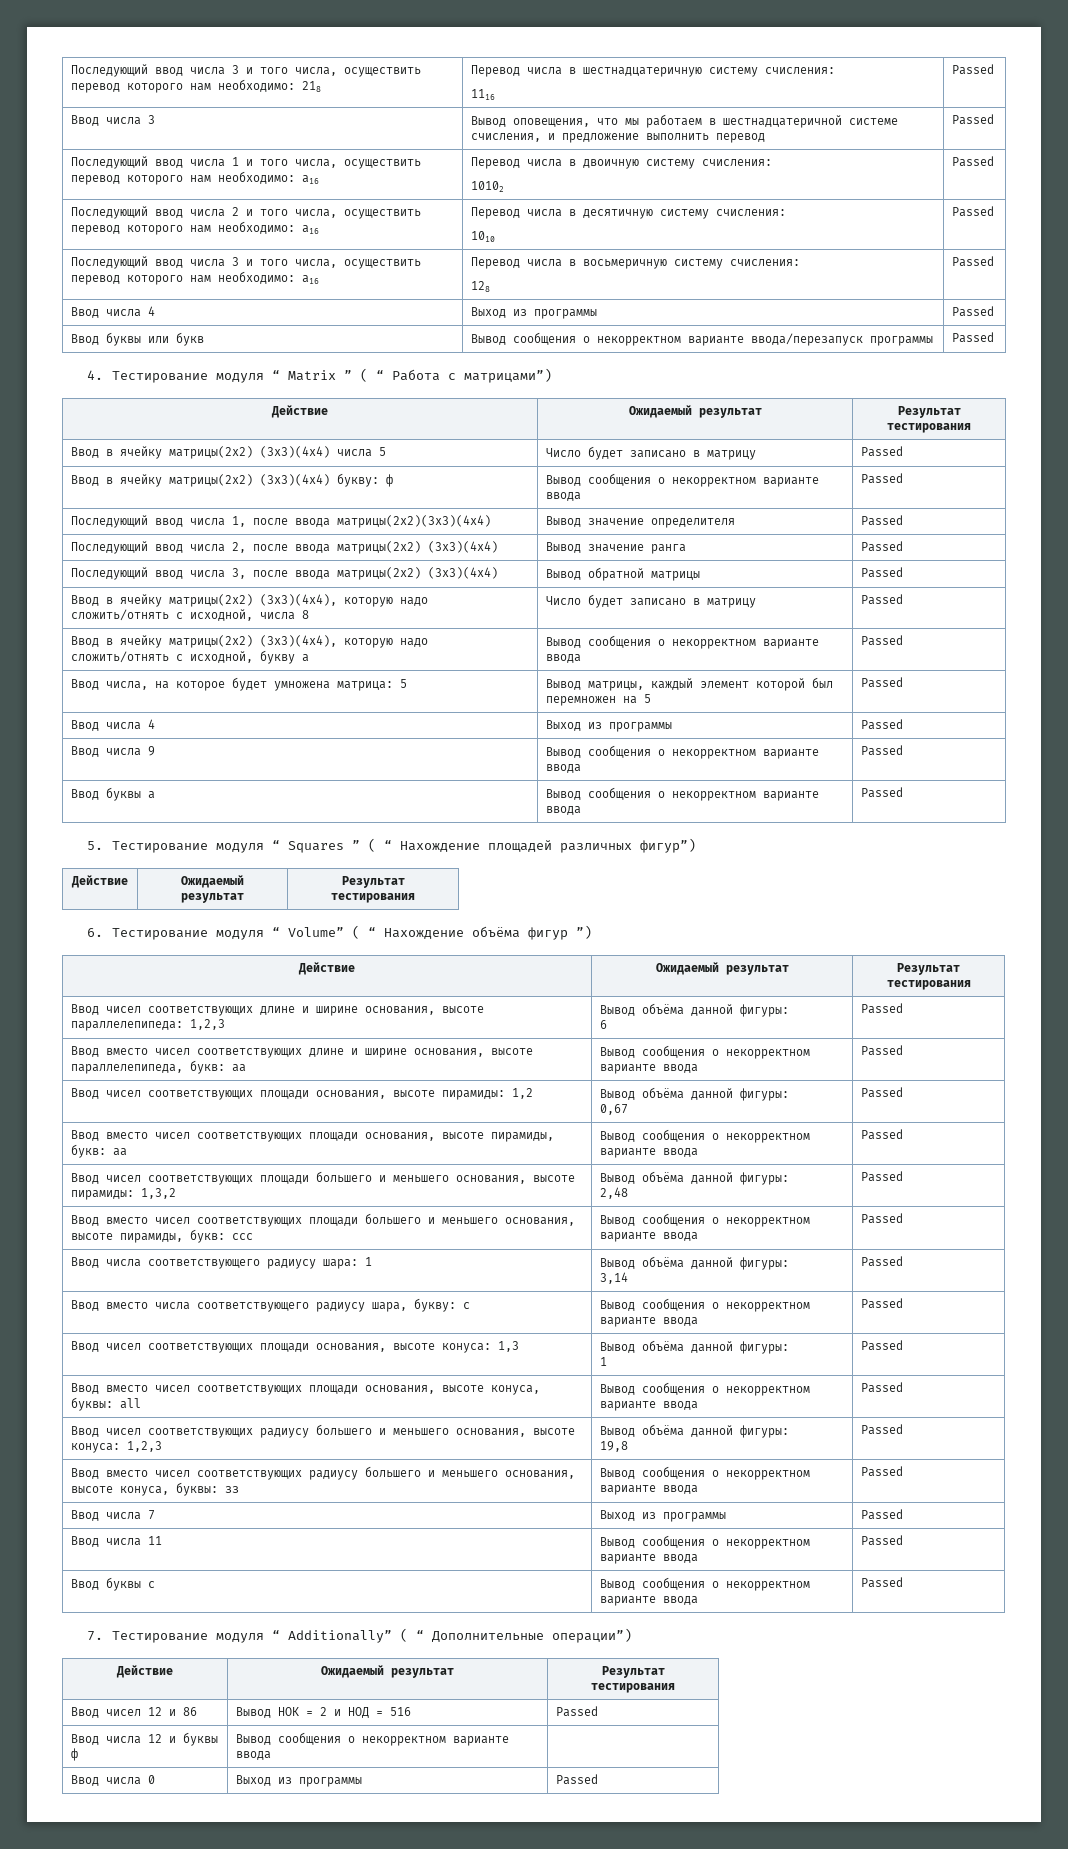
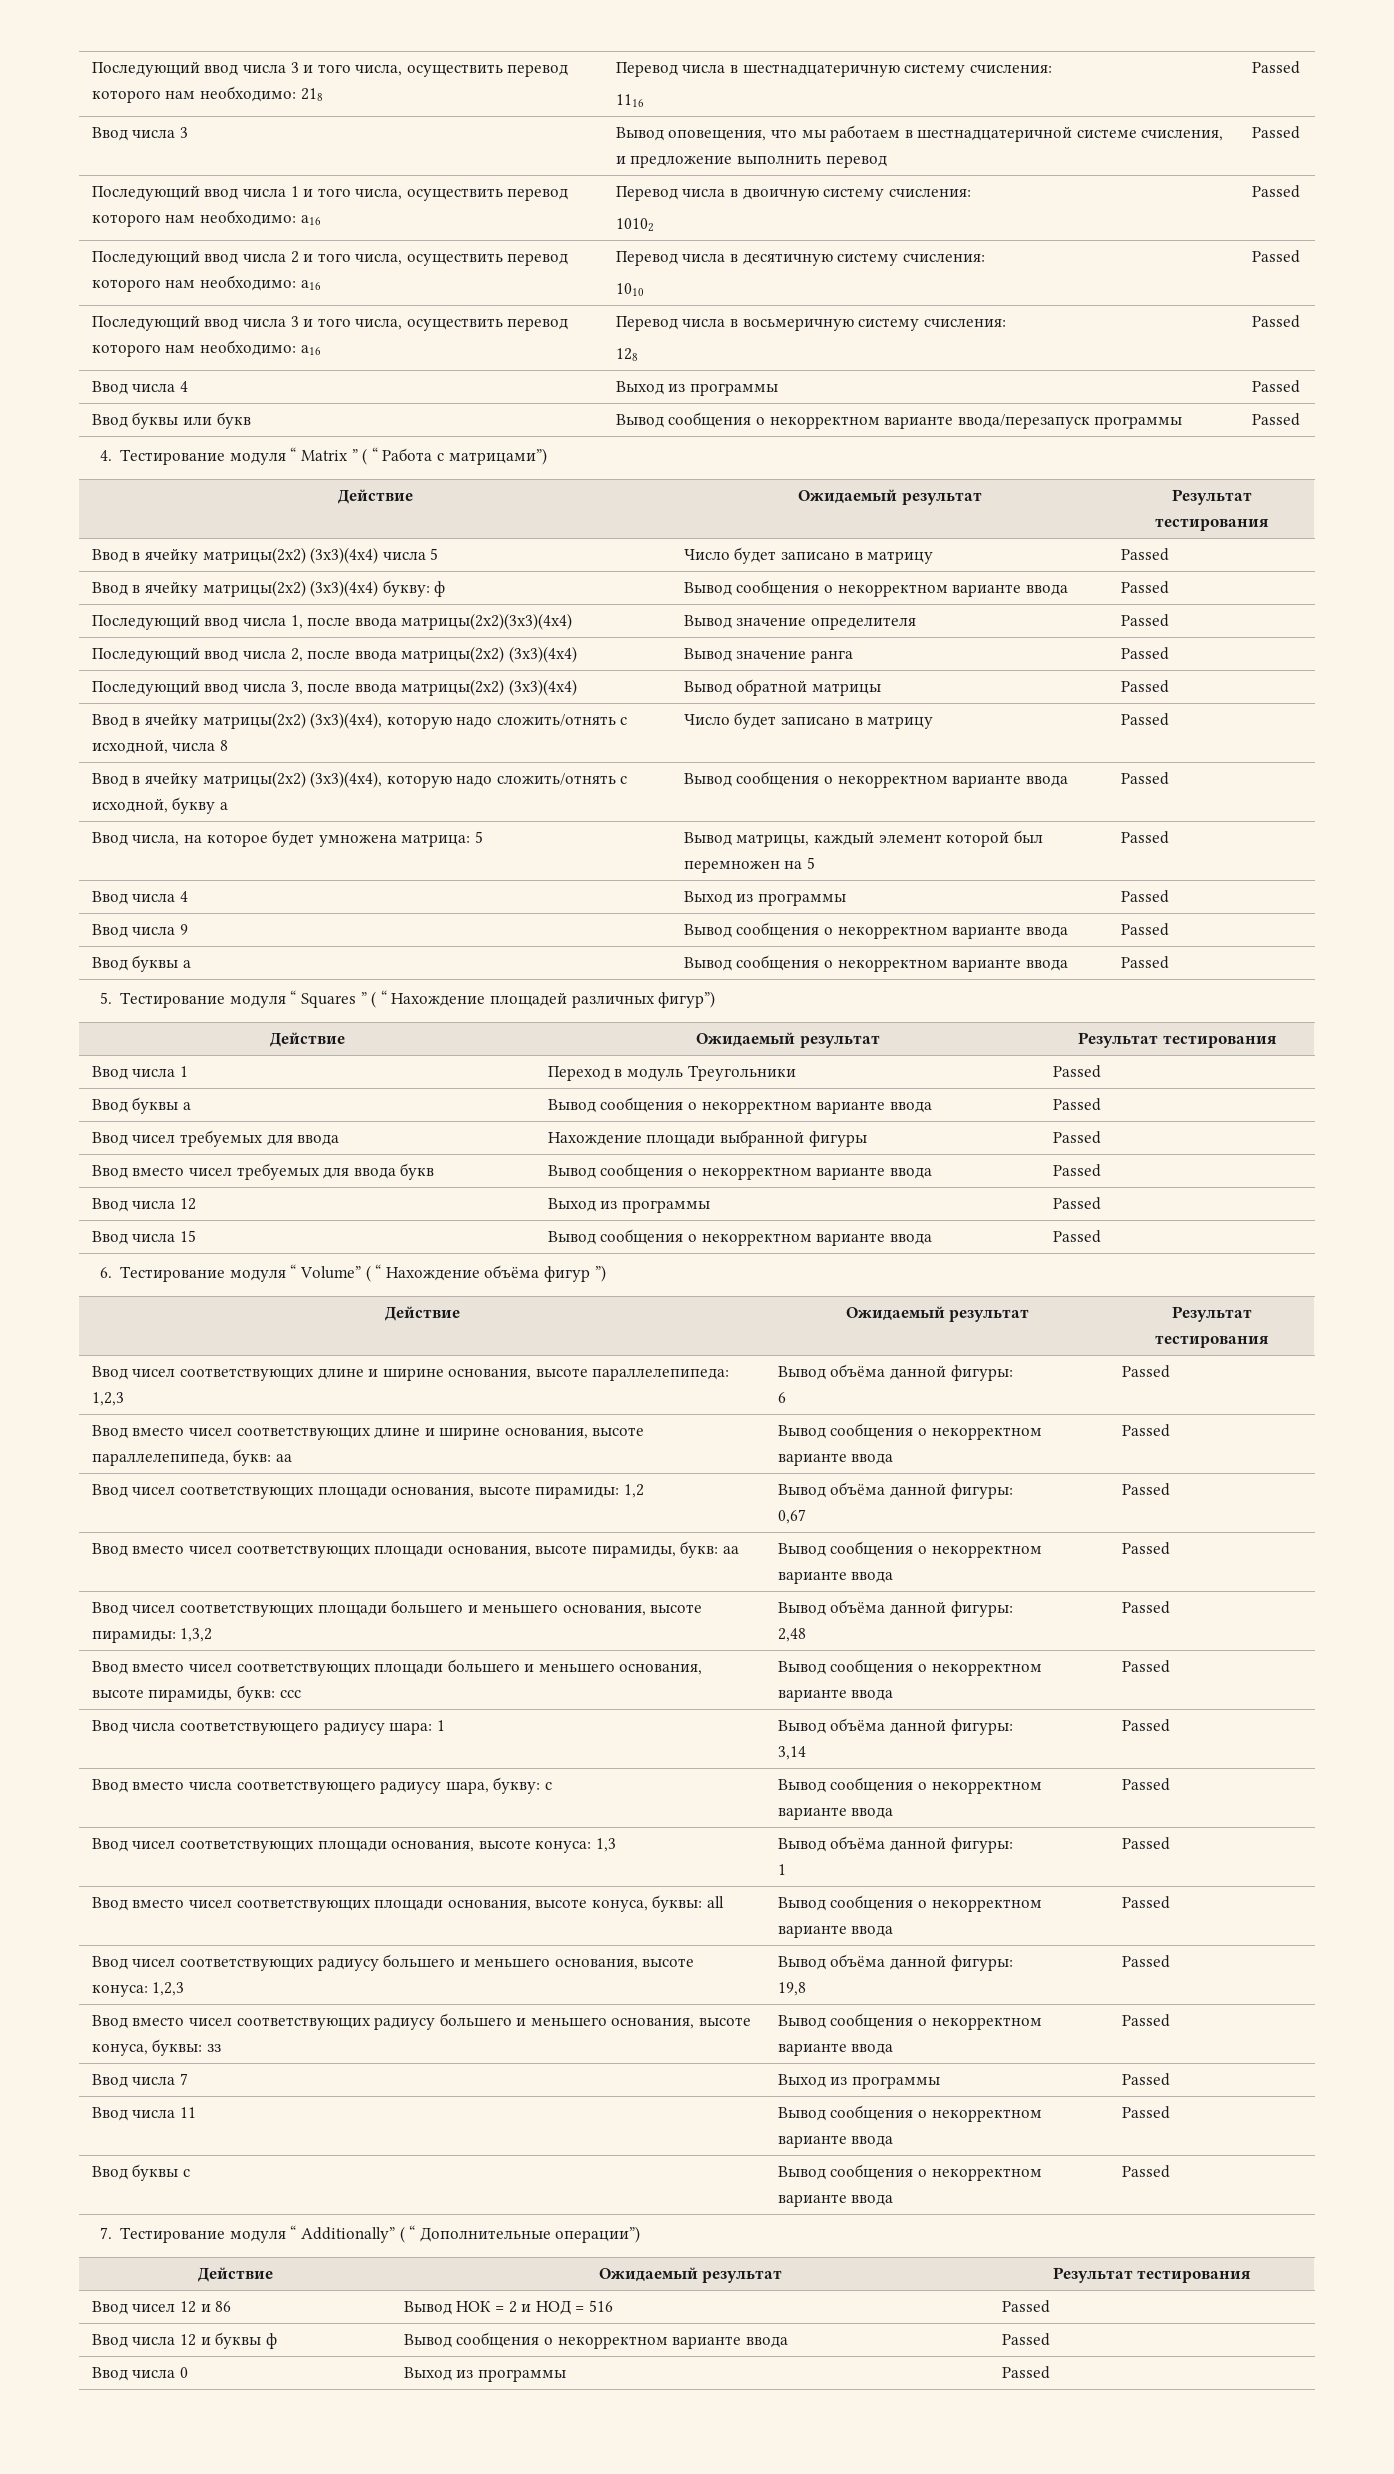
+ Ввод числа 1 | Переход в модуль Треугольники | Passed
+ Ввод буквы а | Вывод сообщения о некорректном варианте ввода | Passed
+ Ввод чисел требуемых для ввода | Нахождение площади выбранной фигуры | Passed
+ Ввод вместо чисел требуемых для ввода букв | Вывод сообщения о некорректном варианте ввода | Passed
+ Ввод числа 12 | Выход из программы | Passed
+ Ввод числа 15 | Вывод сообщения о некорректном варианте ввода | Passed
- Ввод числа 12 и буквы ф | Вывод сообщения о некорректном варианте ввода |
+ Ввод числа 12 и буквы ф | Вывод сообщения о некорректном варианте ввода | Passed

